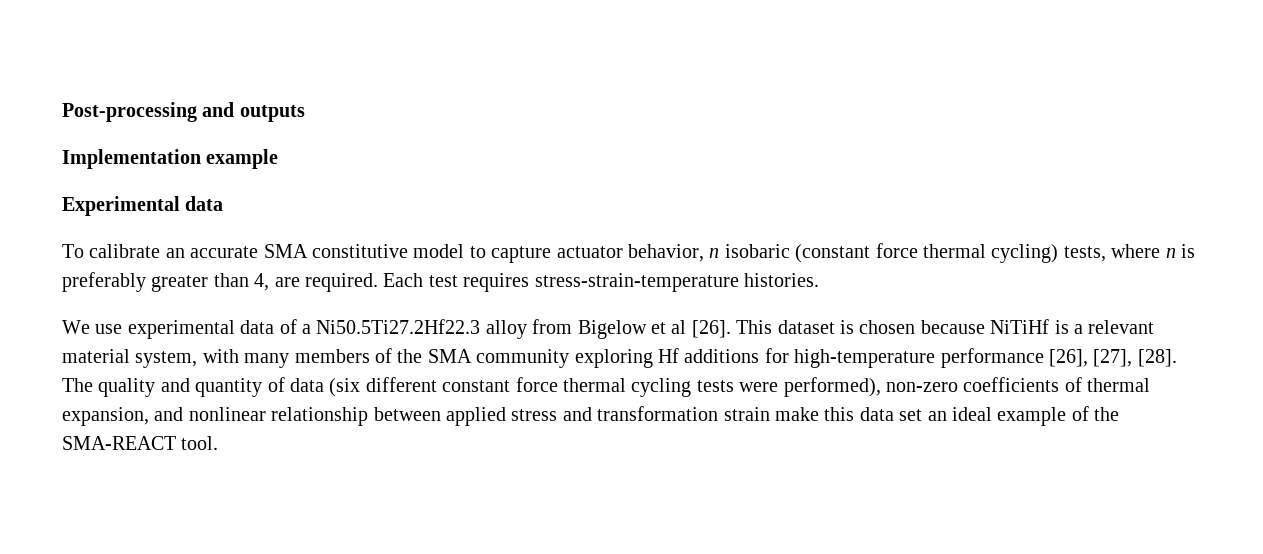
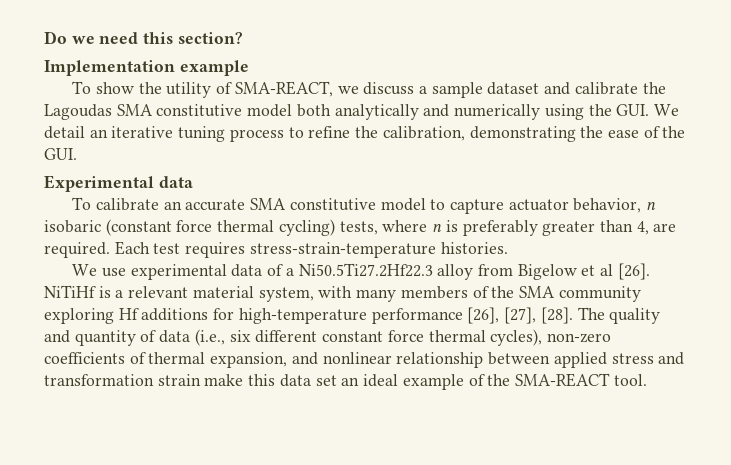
- Post-processing and outputs
+ Do we need this section?
  Implementation example
+ To show the utility of SMA-REACT, we discuss a sample dataset and calibrate the Lagoudas SMA constitutive model both analytically and numerically using the GUI. We detail an iterative tuning process to refine the calibration, demonstrating the ease of the GUI.
- This dataset is chosen because NiTiHf is a relevant material system, with many members of the SMA community exploring Hf additions for high-temperature performance [26], [27], [28].
+ NiTiHf is a relevant material system, with many members of the SMA community exploring Hf additions for high-temperature performance [26], [27], [28].
- The quality and quantity of data (six different constant force thermal cycling tests were performed), non-zero coefficients of thermal expansion, and nonlinear relationship between applied stress and transformation strain make this data set an ideal example of the SMA-REACT tool.
+ The quality and quantity of data (i.e., six different constant force thermal cycles), non-zero coefficients of thermal expansion, and nonlinear relationship between applied stress and transformation strain make this data set an ideal example of the SMA-REACT tool.

